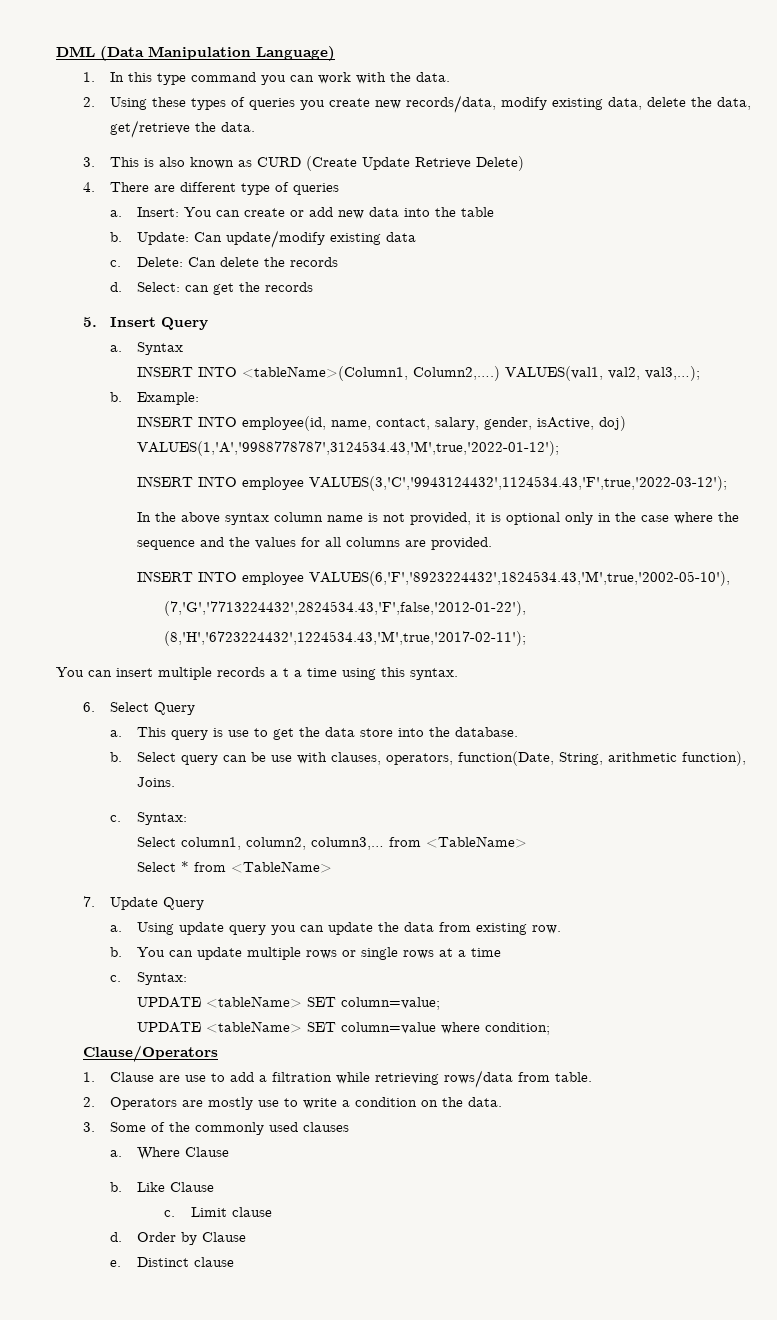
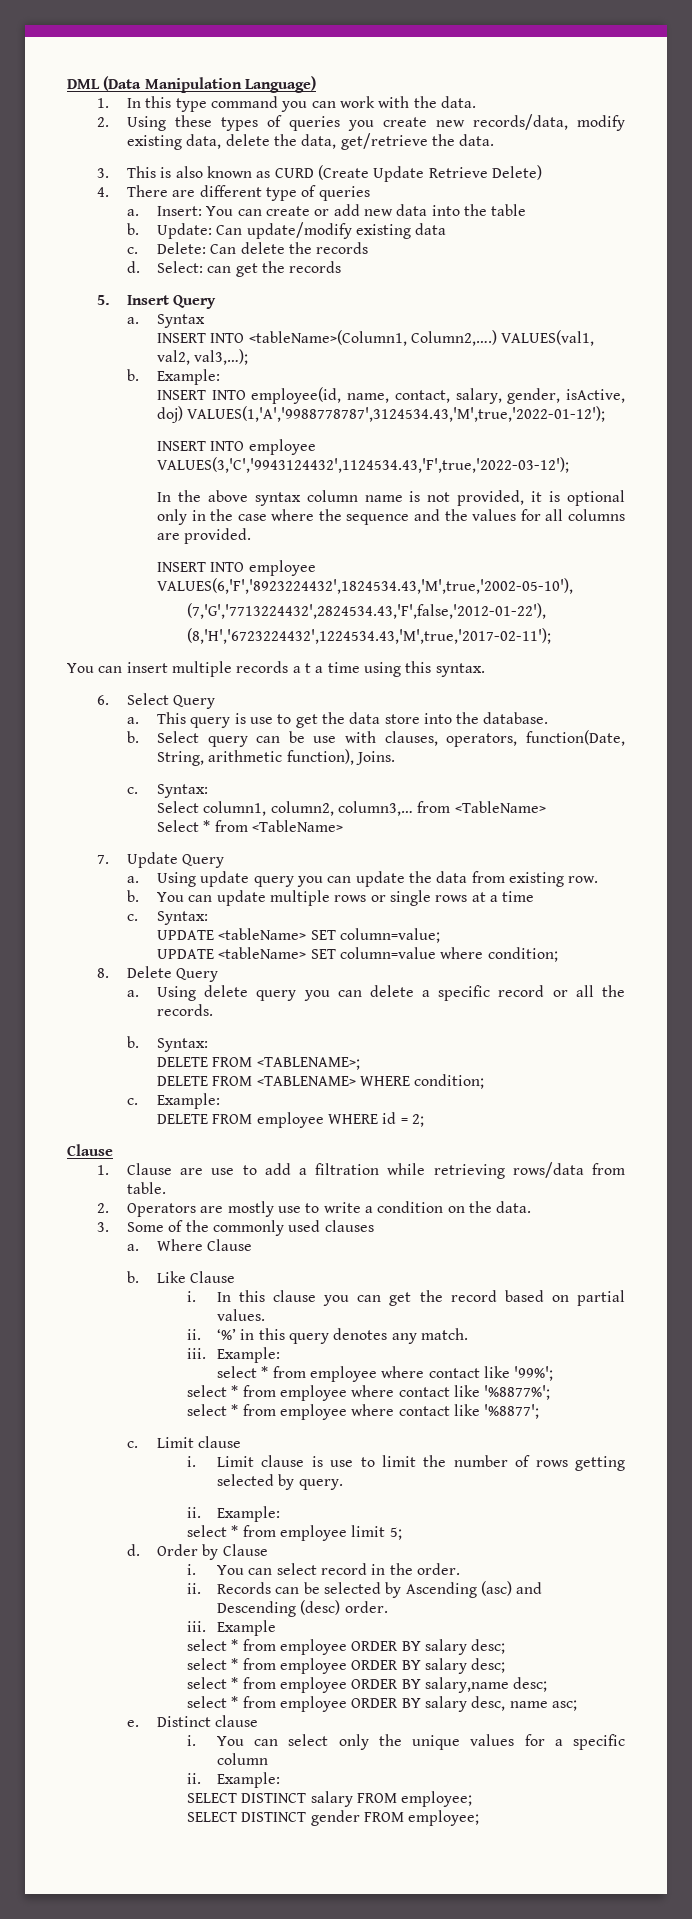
- Clause/Operators
+ 8. Delete Query
+ a. Using delete query you can delete a specific record or all the records.
+ b. Syntax:
+ DELETE FROM <TABLENAME>;
+ DELETE FROM <TABLENAME> WHERE condition;
+ c. Example:
+ DELETE FROM employee WHERE id = 2;
+ Clause
+ i. In this clause you can get the record based on partial values.
+ ii. ‘%’ in this query denotes any match.
+ iii. Example:
+ select * from employee where contact like '99%';
+ select * from employee where contact like '%8877%';
+ select * from employee where contact like '%8877';
  c. Limit clause
+ i. Limit clause is use to limit the number of rows getting selected by query.
+ ii. Example:
+ select * from employee limit 5;
  d. Order by Clause
+ i. You can select record in the order.
+ ii. Records can be selected by Ascending (asc) and Descending (desc) order.
+ iii. Example
+ select * from employee ORDER BY salary desc;
+ select * from employee ORDER BY salary desc;
+ select * from employee ORDER BY salary,name desc;
+ select * from employee ORDER BY salary desc, name asc;
  e. Distinct clause
+ i. You can select only the unique values for a specific column
+ ii. Example:
+ SELECT DISTINCT salary FROM employee;
+ SELECT DISTINCT gender FROM employee;

